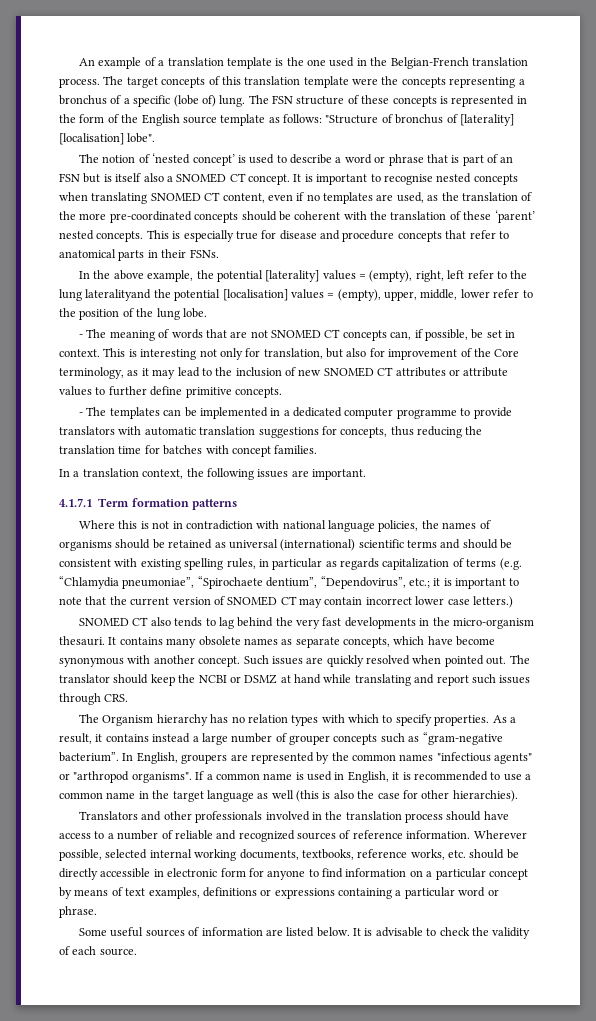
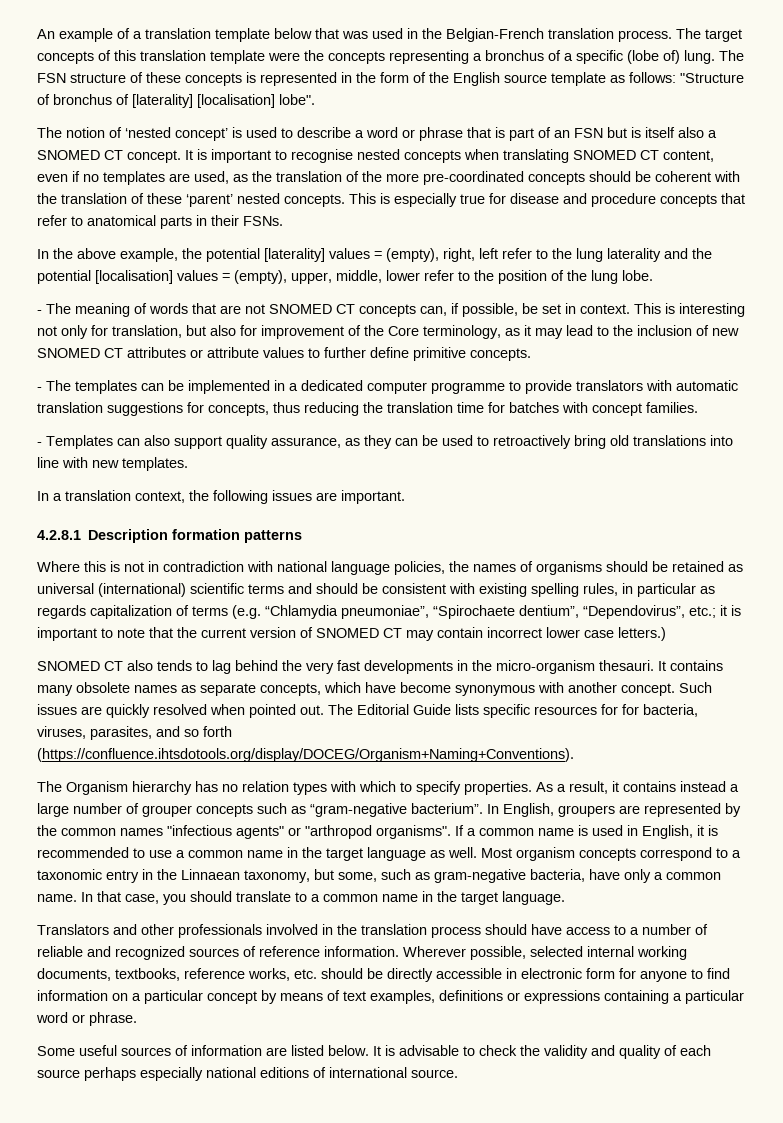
- An example of a translation template is the one used in the Belgian-French translation process.
+ An example of a translation template below that was used in the Belgian-French translation process.
- In the above example, the potential [laterality] values = (empty), right, left refer to the lung lateralityand the potential [localisation] values = (empty), upper, middle, lower refer to the position of the lung lobe.
+ In the above example, the potential [laterality] values = (empty), right, left refer to the lung laterality and the potential [localisation] values = (empty), upper, middle, lower refer to the position of the lung lobe.
+ - Templates can also support quality assurance, as they can be used to retroactively bring old translations into line with new templates.
- 4.1.7.1 Term formation patterns
+ 4.2.8.1 Description formation patterns
- The translator should keep the NCBI or DSMZ at hand while translating and report such issues through CRS.
+ The Editorial Guide lists specific resources for for bacteria, viruses, parasites, and so forth (https://confluence.ihtsdotools.org/display/DOCEG/Organism+Naming+Conventions).
- If a common name is used in English, it is recommended to use a common name in the target language as well (this is also the case for other hierarchies).
+ If a common name is used in English, it is recommended to use a common name in the target language as well. Most organism concepts correspond to a taxonomic entry in the Linnaean taxonomy, but some, such as gram-negative bacteria, have only a common name. In that case, you should translate to a common name in the target language.
- It is advisable to check the validity of each source.
+ It is advisable to check the validity and quality of each source perhaps especially national editions of international source.

